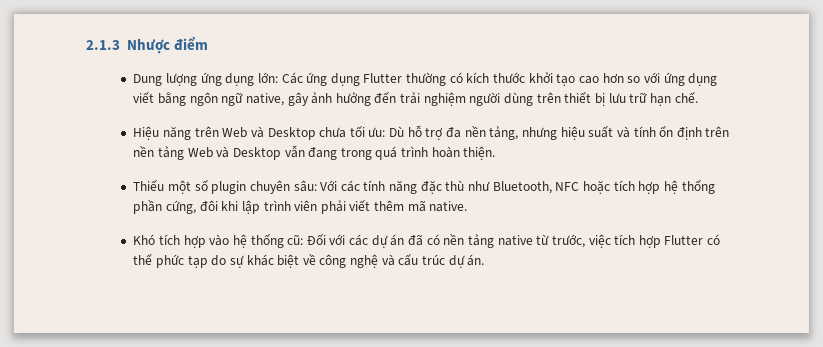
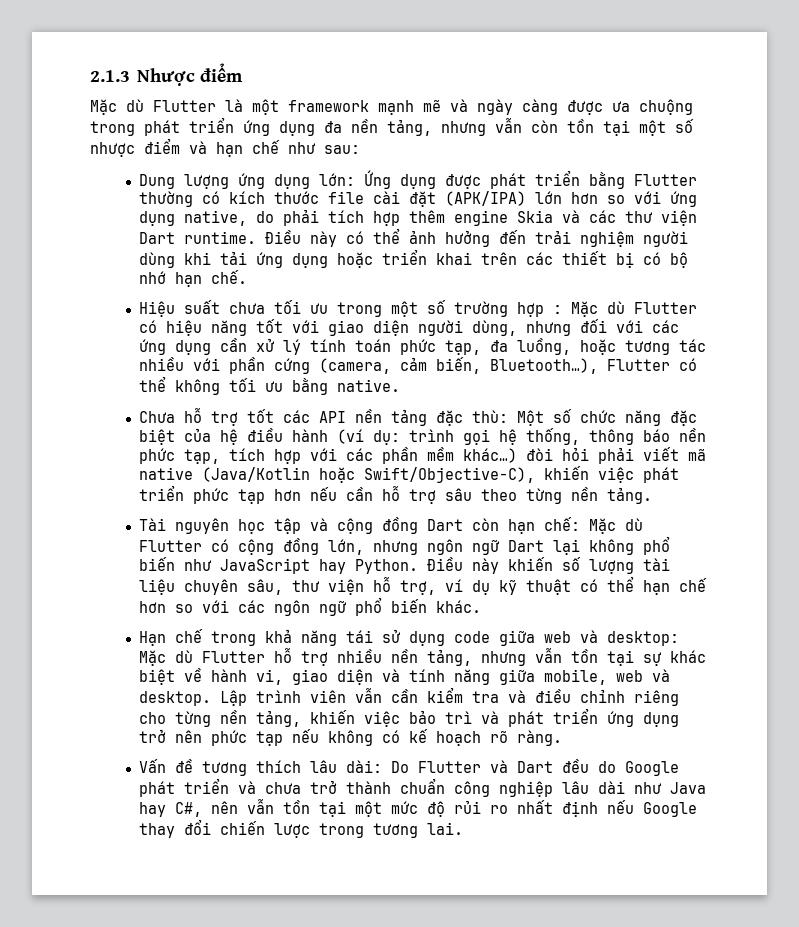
+ Mặc dù Flutter là một framework mạnh mẽ và ngày càng được ưa chuộng trong phát triển ứng dụng đa nền tảng, nhưng vẫn còn tồn tại một số nhược điểm và hạn chế như sau:
- Dung lượng ứng dụng lớn: Các ứng dụng Flutter thường có kích thước khởi tạo cao hơn so với ứng dụng viết bằng ngôn ngữ native, gây ảnh hưởng đến trải nghiệm người dùng trên thiết bị lưu trữ hạn chế.
- Hiệu năng trên Web và Desktop chưa tối ưu: Dù hỗ trợ đa nền tảng, nhưng hiệu suất và tính ổn định trên nền tảng Web và Desktop vẫn đang trong quá trình hoàn thiện.
- Thiếu một số plugin chuyên sâu: Với các tính năng đặc thù như Bluetooth, NFC hoặc tích hợp hệ thống phần cứng, đôi khi lập trình viên phải viết thêm mã native.
- Khó tích hợp vào hệ thống cũ: Đối với các dự án đã có nền tảng native từ trước, việc tích hợp Flutter có thể phức tạp do sự khác biệt về công nghệ và cấu trúc dự án.
+ Dung lượng ứng dụng lớn: Ứng dụng được phát triển bằng Flutter thường có kích thước file cài đặt (APK/IPA) lớn hơn so với ứng dụng native, do phải tích hợp thêm engine Skia và các thư viện Dart runtime. Điều này có thể ảnh hưởng đến trải nghiệm người dùng khi tải ứng dụng hoặc triển khai trên các thiết bị có bộ nhớ hạn chế.
+ Hiệu suất chưa tối ưu trong một số trường hợp : Mặc dù Flutter có hiệu năng tốt với giao diện người dùng, nhưng đối với các ứng dụng cần xử lý tính toán phức tạp, đa luồng, hoặc tương tác nhiều với phần cứng (camera, cảm biến, Bluetooth…), Flutter có thể không tối ưu bằng native.
+ Chưa hỗ trợ tốt các API nền tảng đặc thù: Một số chức năng đặc biệt của hệ điều hành (ví dụ: trình gọi hệ thống, thông báo nền phức tạp, tích hợp với các phần mềm khác…) đòi hỏi phải viết mã native (Java/Kotlin hoặc Swift/Objective-C), khiến việc phát triển phức tạp hơn nếu cần hỗ trợ sâu theo từng nền tảng.
+ Tài nguyên học tập và cộng đồng Dart còn hạn chế: Mặc dù Flutter có cộng đồng lớn, nhưng ngôn ngữ Dart lại không phổ biến như JavaScript hay Python. Điều này khiến số lượng tài liệu chuyên sâu, thư viện hỗ trợ, ví dụ kỹ thuật có thể hạn chế hơn so với các ngôn ngữ phổ biến khác.
+ Hạn chế trong khả năng tái sử dụng code giữa web và desktop: Mặc dù Flutter hỗ trợ nhiều nền tảng, nhưng vẫn tồn tại sự khác biệt về hành vi, giao diện và tính năng giữa mobile, web và desktop. Lập trình viên vẫn cần kiểm tra và điều chỉnh riêng cho từng nền tảng, khiến việc bảo trì và phát triển ứng dụng trở nên phức tạp nếu không có kế hoạch rõ ràng.
+ Vấn đề tương thích lâu dài: Do Flutter và Dart đều do Google phát triển và chưa trở thành chuẩn công nghiệp lâu dài như Java hay C#, nên vẫn tồn tại một mức độ rủi ro nhất định nếu Google thay đổi chiến lược trong tương lai.

